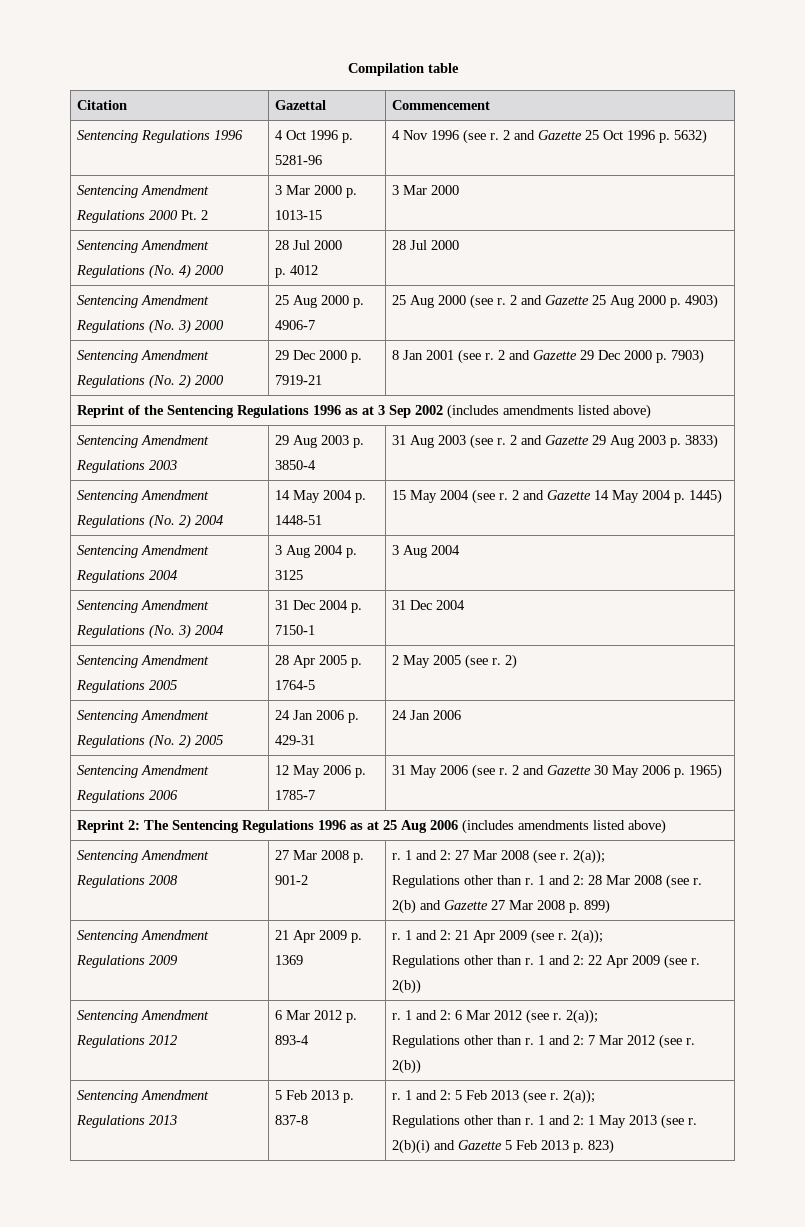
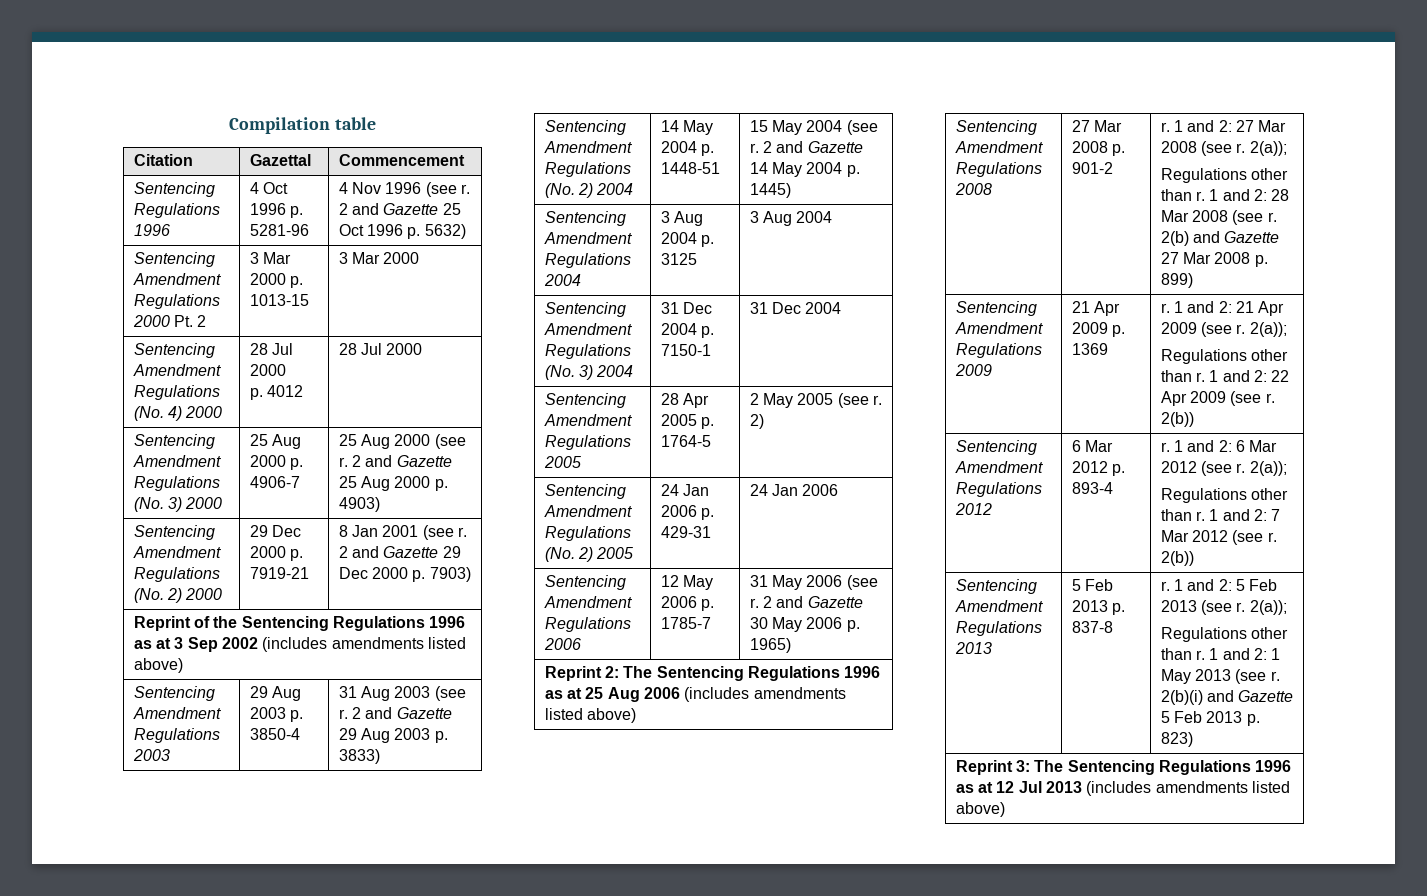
+ Reprint 3: The Sentencing Regulations 1996 as at 12 Jul 2013 (includes amendments listed above)

